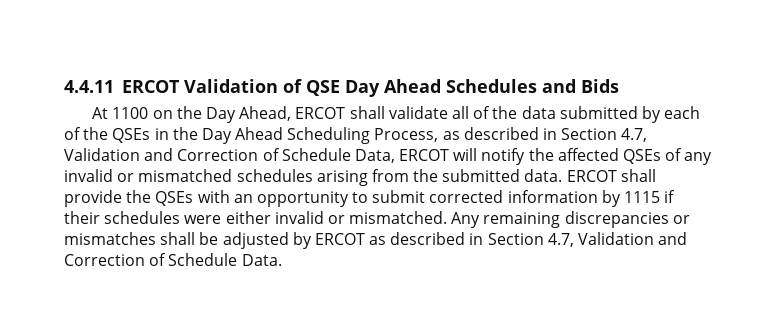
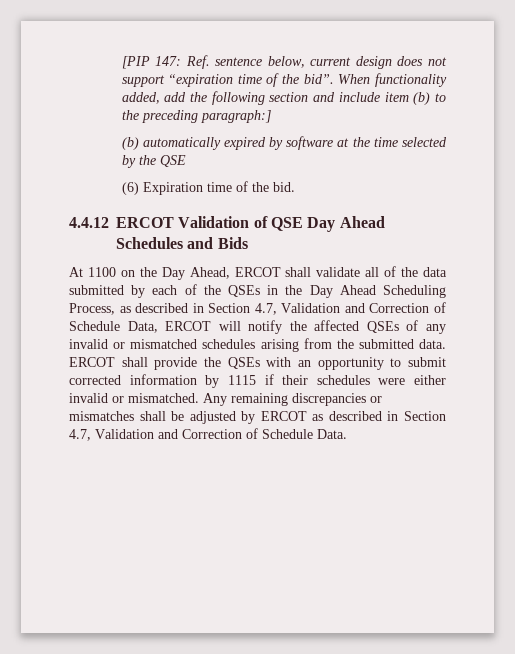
- 4.4.11 ERCOT Validation of QSE Day Ahead Schedules and Bids
+ [PIP 147: Ref. sentence below, current design does not support “expiration time of the bid”. When functionality added, add the following section and include item (b) to the preceding paragraph:]
+ (b) automatically expired by software at the time selected by the QSE
+ (6) Expiration time of the bid.
+ 4.4.12 ERCOT Validation of QSE Day Ahead Schedules and Bids

